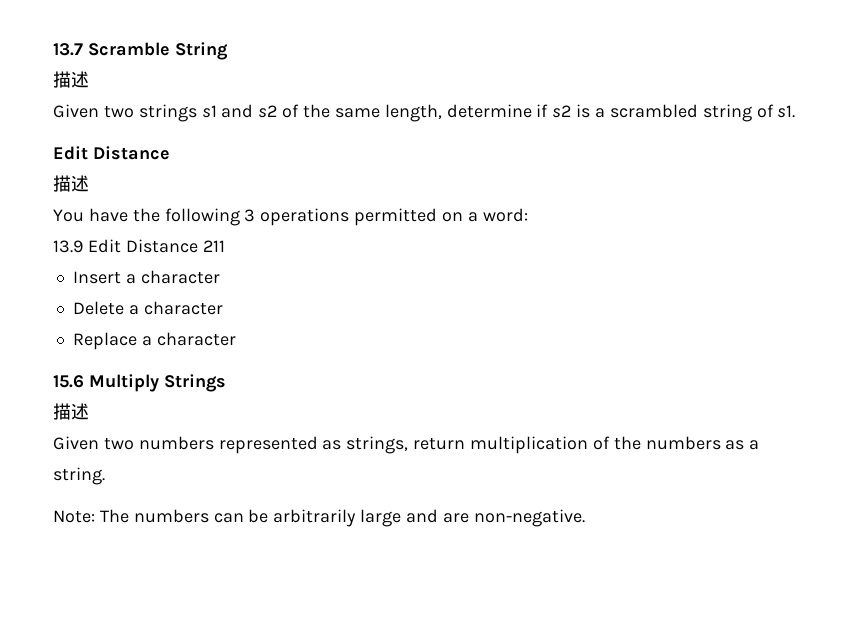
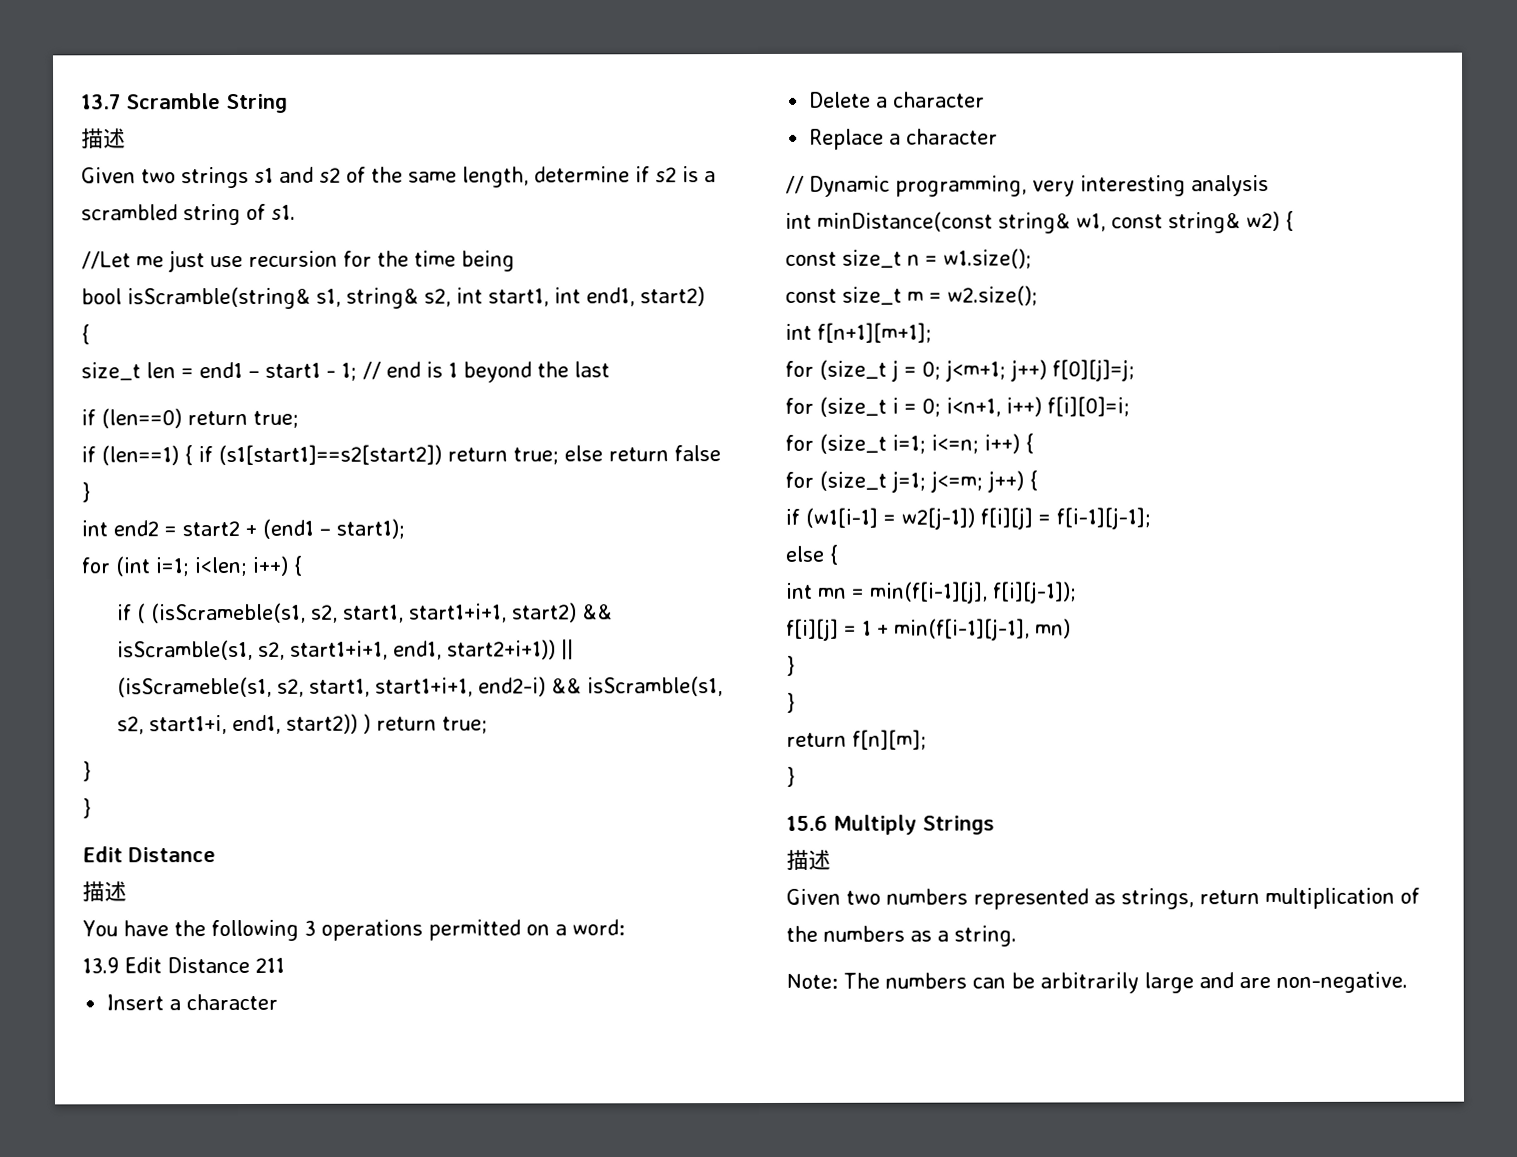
+ //Let me just use recursion for the time being
+ bool isScramble(string& s1, string& s2, int start1, int end1, start2)
+ {
+ size_t len = end1 – start1 - 1; // end is 1 beyond the last
+ if (len==0) return true;
+ if (len==1) { if (s1[start1]==s2[start2]) return true; else return false }
+ int end2 = start2 + (end1 – start1);
+ for (int i=1; i<len; i++) {
+ if ( (isScrameble(s1, s2, start1, start1+i+1, start2) && isScramble(s1, s2, start1+i+1, end1, start2+i+1)) || (isScrameble(s1, s2, start1, start1+i+1, end2-i) && isScramble(s1, s2, start1+i, end1, start2)) ) return true;
+ }
+ }
+ // Dynamic programming, very interesting analysis
+ int minDistance(const string& w1, const string& w2) {
+ const size_t n = w1.size();
+ const size_t m = w2.size();
+ int f[n+1][m+1];
+ for (size_t j = 0; j<m+1; j++) f[0][j]=j;
+ for (size_t i = 0; i<n+1, i++) f[i][0]=i;
+ for (size_t i=1; i<=n; i++) {
+ for (size_t j=1; j<=m; j++) {
+ if (w1[i-1] = w2[j-1]) f[i][j] = f[i-1][j-1];
+ else {
+ int mn = min(f[i-1][j], f[i][j-1]);
+ f[i][j] = 1 + min(f[i-1][j-1], mn)
+ }
+ }
+ return f[n][m];
+ }

